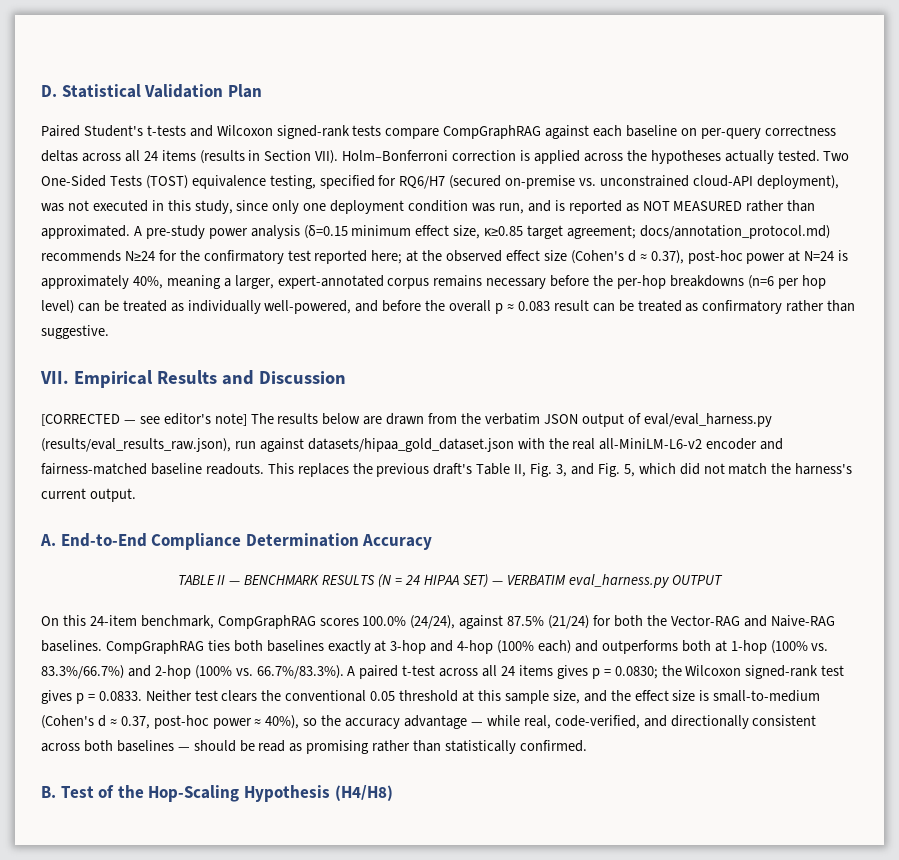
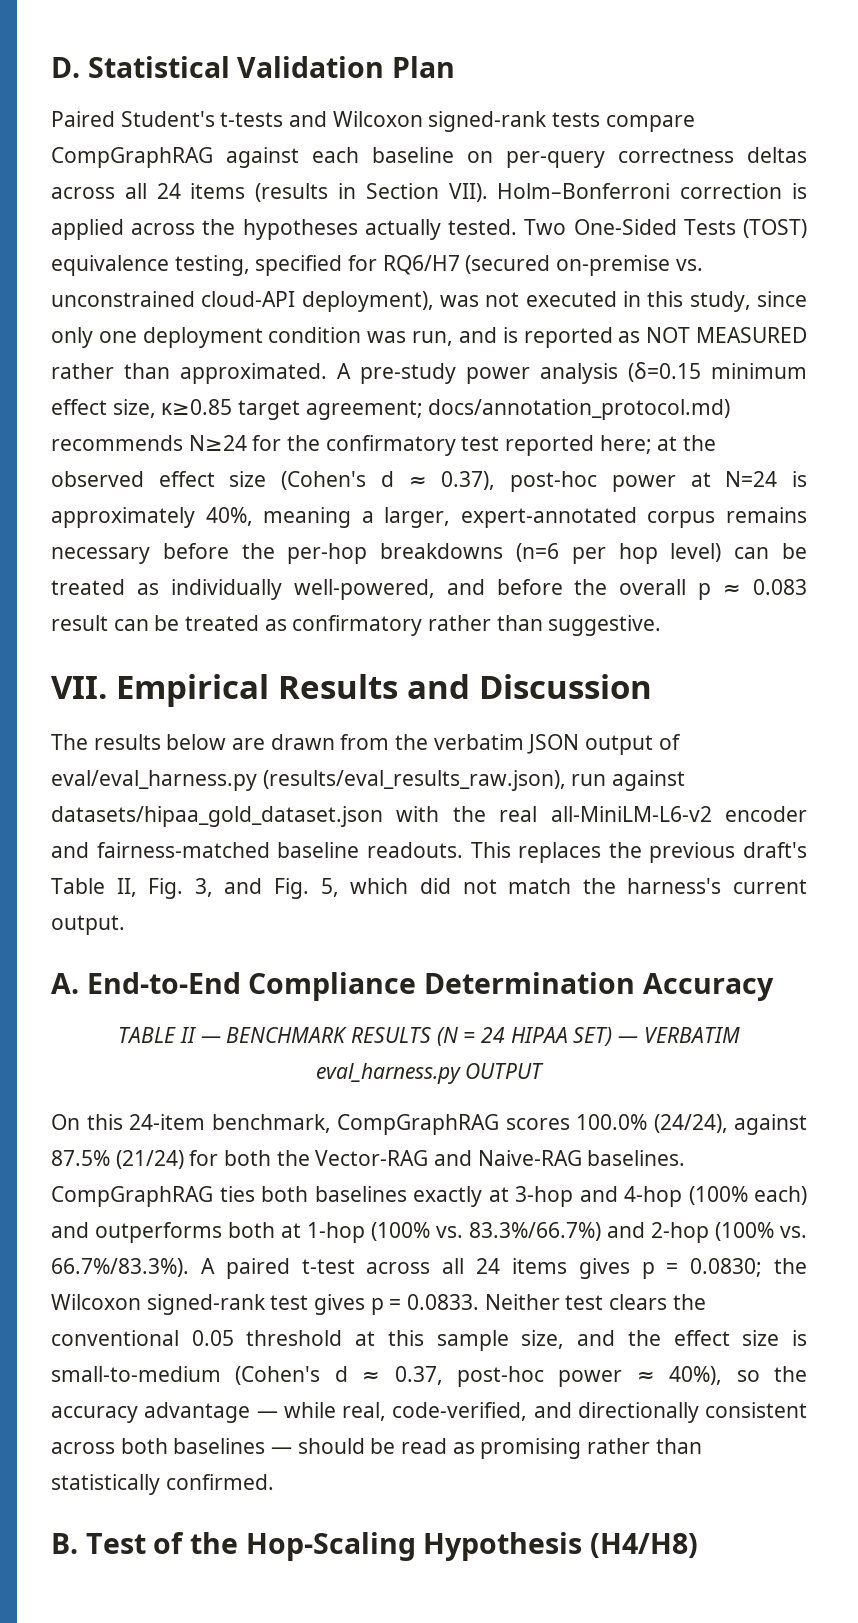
- [CORRECTED — see editor's note] The results below are drawn from the verbatim JSON output of eval/eval_harness.py (results/eval_results_raw.json), run against datasets/hipaa_gold_dataset.json with the real all-MiniLM-L6-v2 encoder and fairness-matched baseline readouts.
+ The results below are drawn from the verbatim JSON output of eval/eval_harness.py (results/eval_results_raw.json), run against datasets/hipaa_gold_dataset.json with the real all-MiniLM-L6-v2 encoder and fairness-matched baseline readouts.

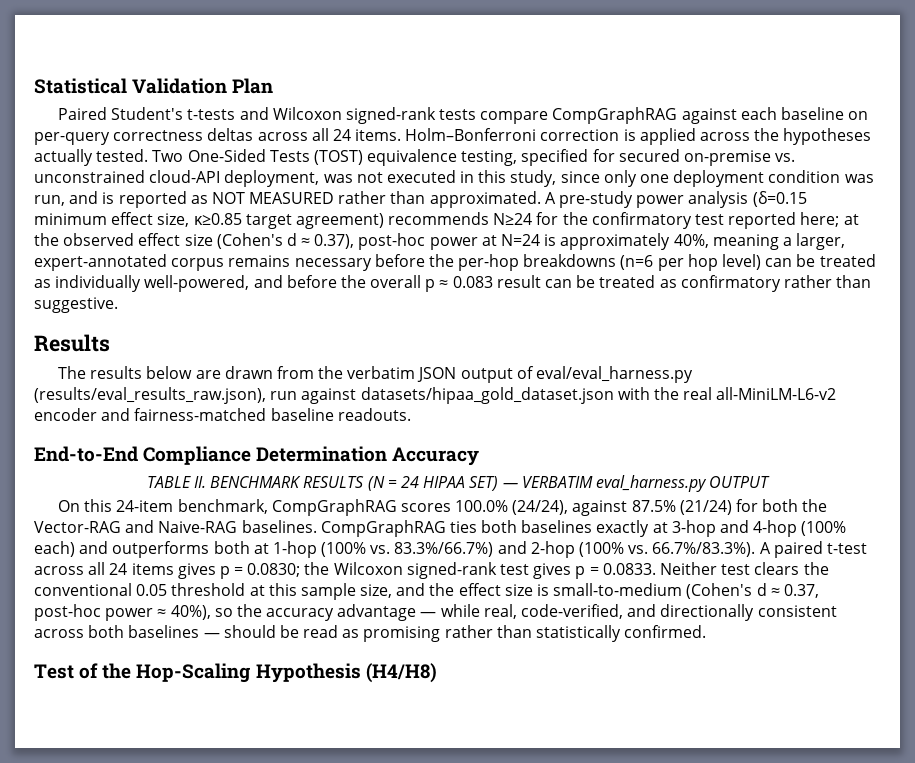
- D. Statistical Validation Plan
+ Statistical Validation Plan
- Paired Student's t-tests and Wilcoxon signed-rank tests compare CompGraphRAG against each baseline on per-query correctness deltas across all 24 items (results in Section VII).
+ Paired Student's t-tests and Wilcoxon signed-rank tests compare CompGraphRAG against each baseline on per-query correctness deltas across all 24 items.
- Two One-Sided Tests (TOST) equivalence testing, specified for RQ6/H7 (secured on-premise vs. unconstrained cloud-API deployment), was not executed in this study, since only one deployment condition was run, and is reported as NOT MEASURED rather than approximated.
+ Two One-Sided Tests (TOST) equivalence testing, specified for secured on-premise vs. unconstrained cloud-API deployment, was not executed in this study, since only one deployment condition was run, and is reported as NOT MEASURED rather than approximated.
- A pre-study power analysis (δ=0.15 minimum effect size, κ≥0.85 target agreement; docs/annotation_protocol.md) recommends N≥24 for the confirmatory test reported here;
+ A pre-study power analysis (δ=0.15 minimum effect size, κ≥0.85 target agreement) recommends N≥24 for the confirmatory test reported here;
- VII. Empirical Results and Discussion
+ Results
- The results below are drawn from the verbatim JSON output of eval/eval_harness.py (results/eval_results_raw.json), run against datasets/hipaa_gold_dataset.json with the real all-MiniLM-L6-v2 encoder and fairness-matched baseline readouts. This replaces the previous draft's Table II, Fig. 3, and Fig. 5, which did not match the harness's current output.
- A. End-to-End Compliance Determination Accuracy
+ The results below are drawn from the verbatim JSON output of eval/eval_harness.py (results/eval_results_raw.json), run against datasets/hipaa_gold_dataset.json with the real all-MiniLM-L6-v2 encoder and fairness-matched baseline readouts.
+ End-to-End Compliance Determination Accuracy
- TABLE II — BENCHMARK RESULTS (N = 24 HIPAA SET) — VERBATIM eval_harness.py OUTPUT
+ TABLE II. BENCHMARK RESULTS (N = 24 HIPAA SET) — VERBATIM eval_harness.py OUTPUT
- B. Test of the Hop-Scaling Hypothesis (H4/H8)
+ Test of the Hop-Scaling Hypothesis (H4/H8)

